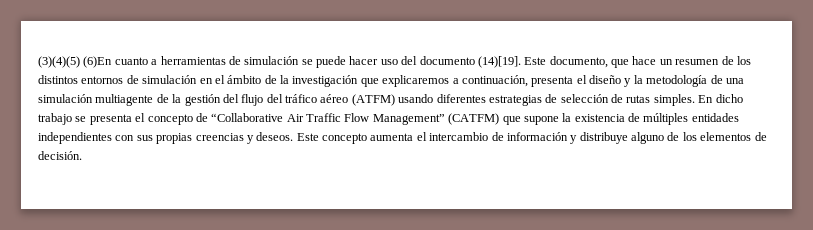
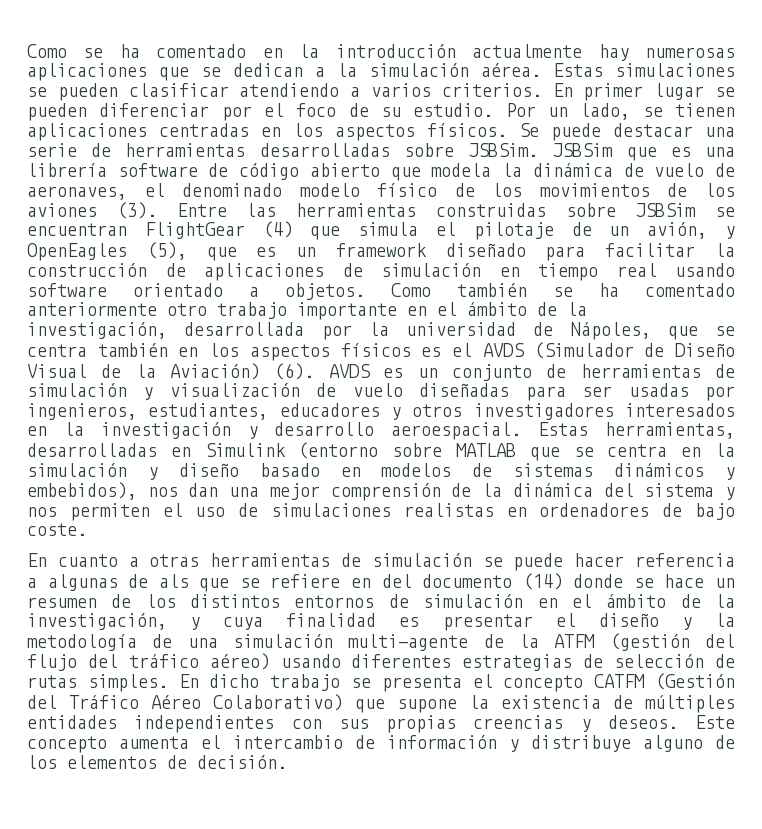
- (3)(4)(5) (6)En cuanto a herramientas de simulación se puede hacer uso del documento (14)[19]. Este documento, que hace un resumen de los distintos entornos de simulación en el ámbito de la investigación que explicaremos a continuación, presenta el diseño y la metodología de una simulación multiagente de la gestión del flujo del tráfico aéreo (ATFM) usando diferentes estrategias de selección de rutas simples.
+ Como se ha comentado en la introducción actualmente hay numerosas aplicaciones que se dedican a la simulación aérea. Estas simulaciones se pueden clasificar atendiendo a varios criterios. En primer lugar se pueden diferenciar por el foco de su estudio. Por un lado, se tienen aplicaciones centradas en los aspectos físicos. Se puede destacar una serie de herramientas desarrolladas sobre JSBSim. JSBSim que es una librería software de código abierto que modela la dinámica de vuelo de aeronaves, el denominado modelo físico de los movimientos de los aviones (3). Entre las herramientas construidas sobre JSBSim se encuentran FlightGear (4) que simula el pilotaje de un avión, y OpenEagles (5), que es un framework diseñado para facilitar la construcción de aplicaciones de simulación en tiempo real usando software orientado a objetos. Como también se ha comentado anteriormente otro trabajo importante en el ámbito de la investigación, desarrollada por la universidad de Nápoles, que se centra también en los aspectos físicos es el AVDS (Simulador de Diseño Visual de la Aviación) (6). AVDS es un conjunto de herramientas de simulación y visualización de vuelo diseñadas para ser usadas por ingenieros, estudiantes, educadores y otros investigadores interesados en la investigación y desarrollo aeroespacial. Estas herramientas, desarrolladas en Simulink (entorno sobre MATLAB que se centra en la simulación y diseño basado en modelos de sistemas dinámicos y embebidos), nos dan una mejor comprensión de la dinámica del sistema y nos permiten el uso de simulaciones realistas en ordenadores de bajo coste.
+ En cuanto a otras herramientas de simulación se puede hacer referencia a algunas de als que se refiere en del documento (14) donde se hace un resumen de los distintos entornos de simulación en el ámbito de la investigación, y cuya finalidad es presentar el diseño y la metodología de una simulación multi-agente de la ATFM (gestión del flujo del tráfico aéreo) usando diferentes estrategias de selección de rutas simples.
- En dicho trabajo se presenta el concepto de “Collaborative Air Traffic Flow Management” (CATFM) que supone la existencia de múltiples entidades independientes con sus propias creencias y deseos.
+ En dicho trabajo se presenta el concepto CATFM (Gestión del Tráfico Aéreo Colaborativo) que supone la existencia de múltiples entidades independientes con sus propias creencias y deseos.

